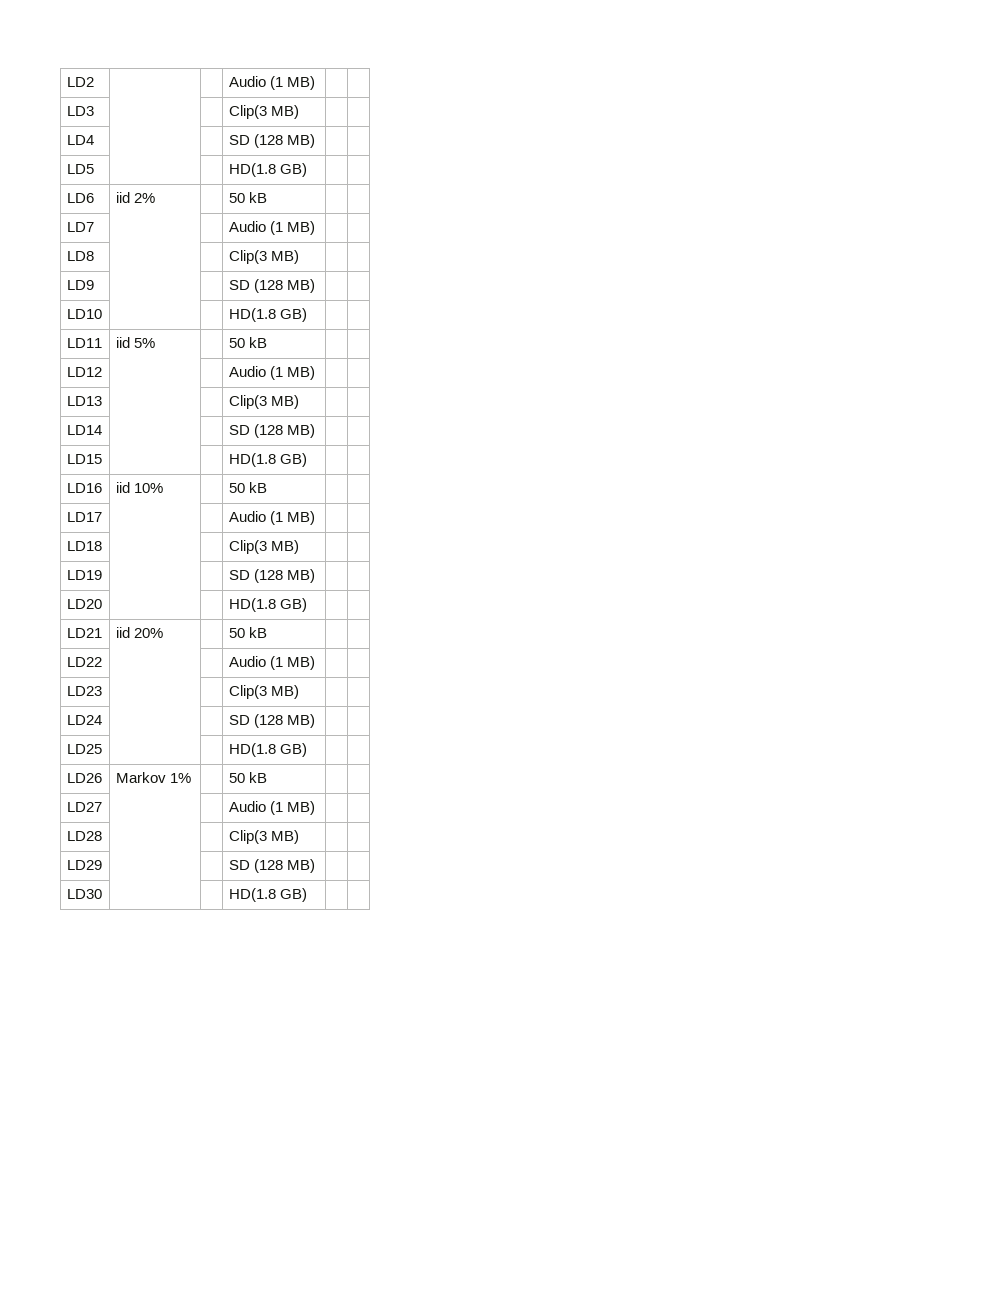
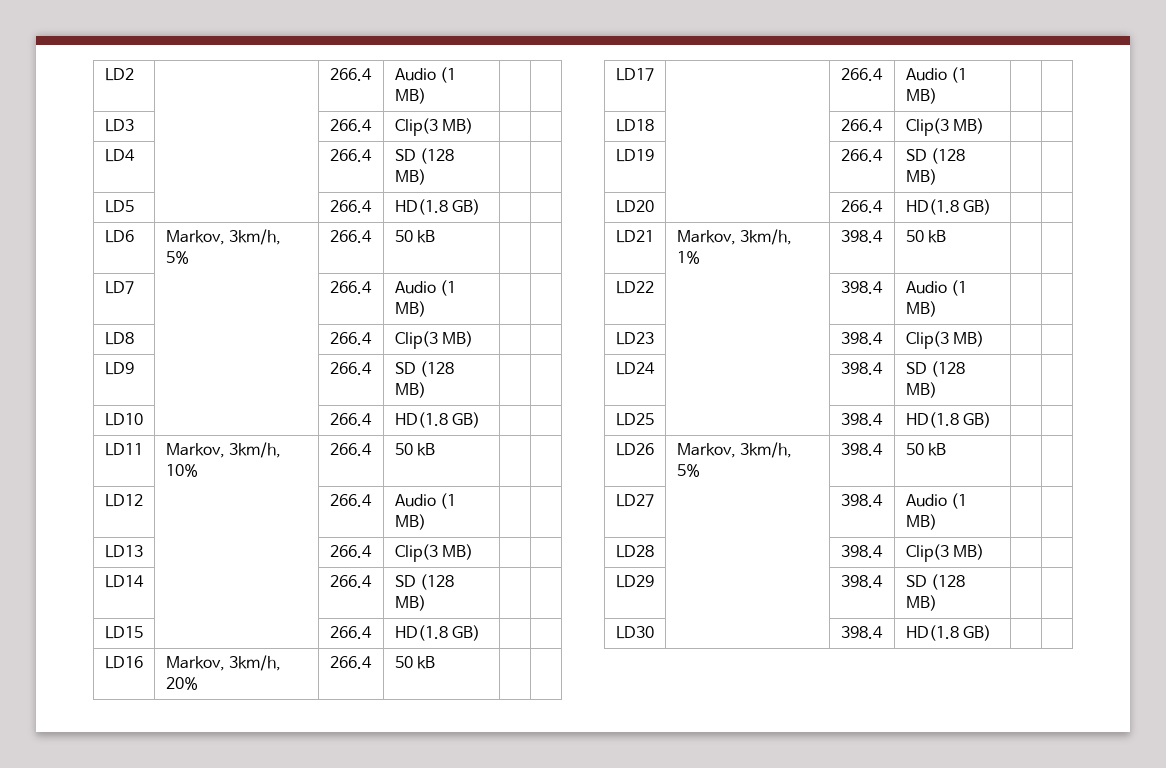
- LD2 | | | Audio (1 MB) | |
+ LD2 | | 266.4 | Audio (1 MB) | |
- LD3 | | | Clip(3 MB) | |
+ LD3 | | 266.4 | Clip(3 MB) | |
- LD4 | | | SD (128 MB) | |
+ LD4 | | 266.4 | SD (128 MB) | |
- LD5 | | | HD(1.8 GB) | |
+ LD5 | | 266.4 | HD(1.8 GB) | |
- LD6 | iid 2% | | 50 kB | |
+ LD6 | Markov, 3km/h, 5% | 266.4 | 50 kB | |
- LD7 | | | Audio (1 MB) | |
+ LD7 | | 266.4 | Audio (1 MB) | |
- LD8 | | | Clip(3 MB) | |
+ LD8 | | 266.4 | Clip(3 MB) | |
- LD9 | | | SD (128 MB) | |
+ LD9 | | 266.4 | SD (128 MB) | |
- LD10 | | | HD(1.8 GB) | |
+ LD10 | | 266.4 | HD(1.8 GB) | |
- LD11 | iid 5% | | 50 kB | |
+ LD11 | Markov, 3km/h, 10% | 266.4 | 50 kB | |
- LD12 | | | Audio (1 MB) | |
+ LD12 | | 266.4 | Audio (1 MB) | |
- LD13 | | | Clip(3 MB) | |
+ LD13 | | 266.4 | Clip(3 MB) | |
- LD14 | | | SD (128 MB) | |
+ LD14 | | 266.4 | SD (128 MB) | |
- LD15 | | | HD(1.8 GB) | |
+ LD15 | | 266.4 | HD(1.8 GB) | |
- LD16 | iid 10% | | 50 kB | |
+ LD16 | Markov, 3km/h, 20% | 266.4 | 50 kB | |
- LD17 | | | Audio (1 MB) | |
+ LD17 | | 266.4 | Audio (1 MB) | |
- LD18 | | | Clip(3 MB) | |
+ LD18 | | 266.4 | Clip(3 MB) | |
- LD19 | | | SD (128 MB) | |
+ LD19 | | 266.4 | SD (128 MB) | |
- LD20 | | | HD(1.8 GB) | |
+ LD20 | | 266.4 | HD(1.8 GB) | |
- LD21 | iid 20% | | 50 kB | |
+ LD21 | Markov, 3km/h, 1% | 398.4 | 50 kB | |
- LD22 | | | Audio (1 MB) | |
+ LD22 | | 398.4 | Audio (1 MB) | |
- LD23 | | | Clip(3 MB) | |
+ LD23 | | 398.4 | Clip(3 MB) | |
- LD24 | | | SD (128 MB) | |
+ LD24 | | 398.4 | SD (128 MB) | |
- LD25 | | | HD(1.8 GB) | |
+ LD25 | | 398.4 | HD(1.8 GB) | |
- LD26 | Markov 1% | | 50 kB | |
+ LD26 | Markov, 3km/h, 5% | 398.4 | 50 kB | |
- LD27 | | | Audio (1 MB) | |
+ LD27 | | 398.4 | Audio (1 MB) | |
- LD28 | | | Clip(3 MB) | |
+ LD28 | | 398.4 | Clip(3 MB) | |
- LD29 | | | SD (128 MB) | |
+ LD29 | | 398.4 | SD (128 MB) | |
- LD30 | | | HD(1.8 GB) | |
+ LD30 | | 398.4 | HD(1.8 GB) | |

